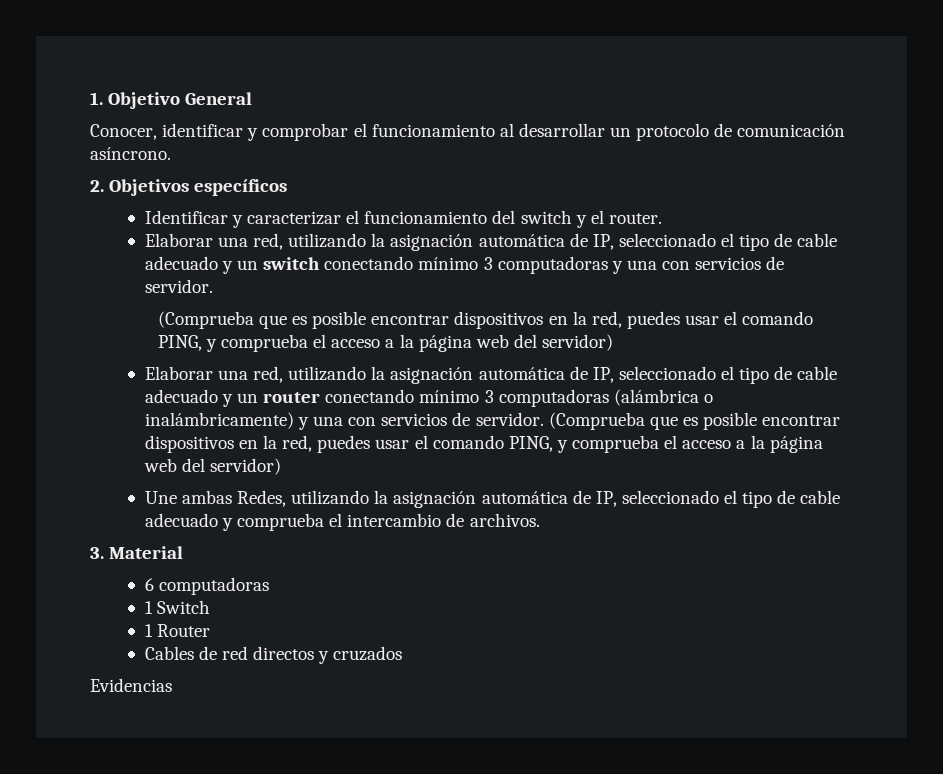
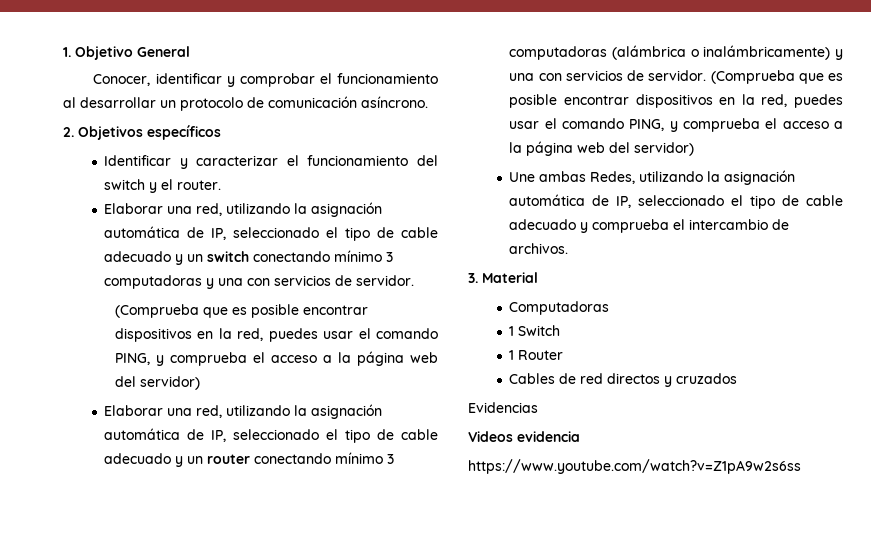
- 6 computadoras
+ Computadoras
+ Videos evidencia
+ https://www.youtube.com/watch?v=Z1pA9w2s6ss

